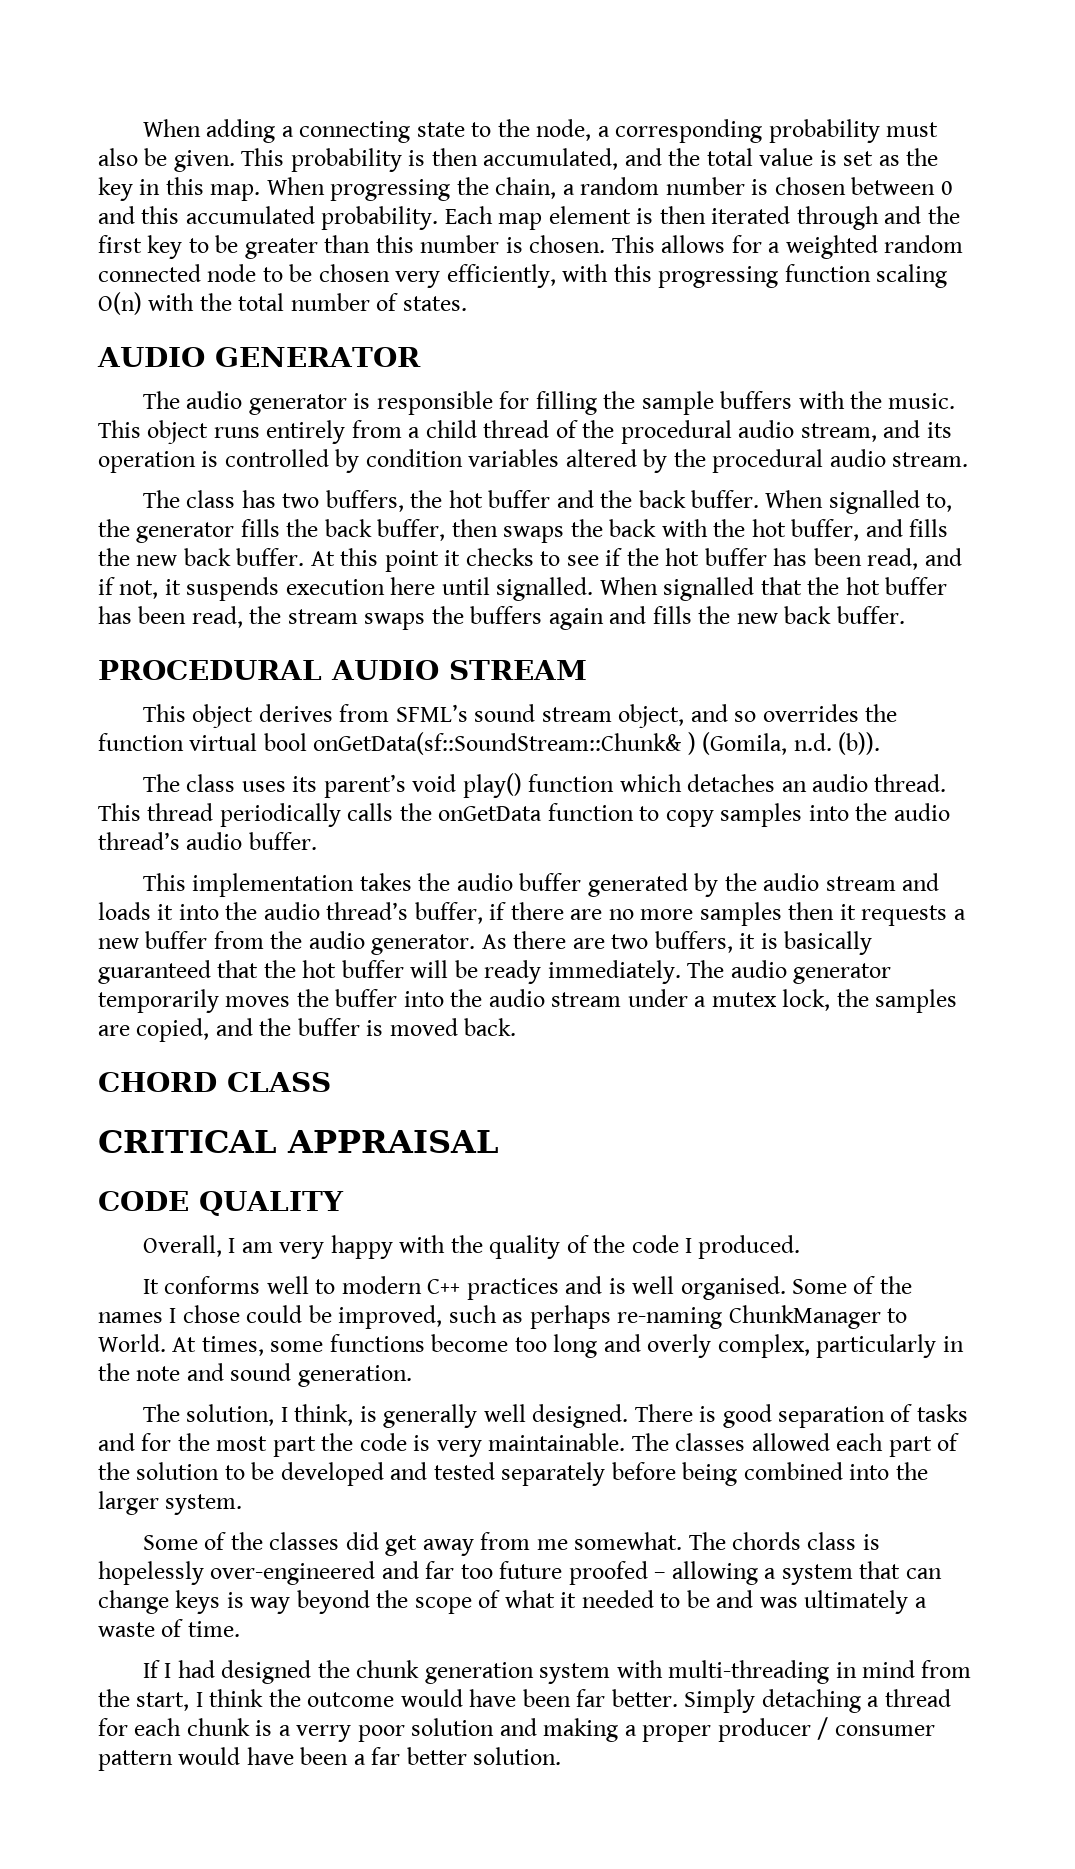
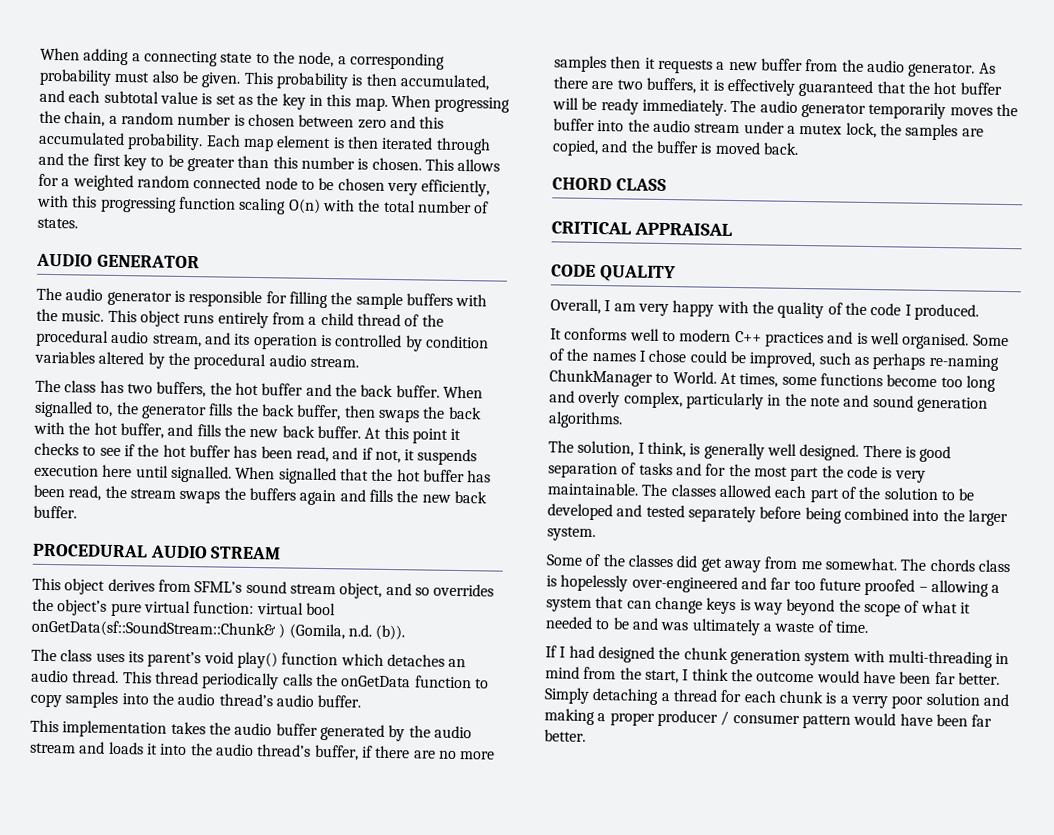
- This probability is then accumulated, and the total value is set as the key in this map.
+ This probability is then accumulated, and each subtotal value is set as the key in this map.
- When progressing the chain, a random number is chosen between 0 and this accumulated probability.
+ When progressing the chain, a random number is chosen between zero and this accumulated probability.
- This object derives from SFML’s sound stream object, and so overrides the function virtual bool onGetData(sf::SoundStream::Chunk& ) (Gomila, n.d. (b)).
+ This object derives from SFML’s sound stream object, and so overrides the object’s pure virtual function: virtual bool onGetData(sf::SoundStream::Chunk& ) (Gomila, n.d. (b)).
- As there are two buffers, it is basically guaranteed that the hot buffer will be ready immediately.
+ As there are two buffers, it is effectively guaranteed that the hot buffer will be ready immediately.
- At times, some functions become too long and overly complex, particularly in the note and sound generation.
+ At times, some functions become too long and overly complex, particularly in the note and sound generation algorithms.
- Simply detaching a thread for each chunk is a verry poor solution and making a proper producer / consumer pattern would have been a far better solution.
+ Simply detaching a thread for each chunk is a verry poor solution and making a proper producer / consumer pattern would have been far better.

